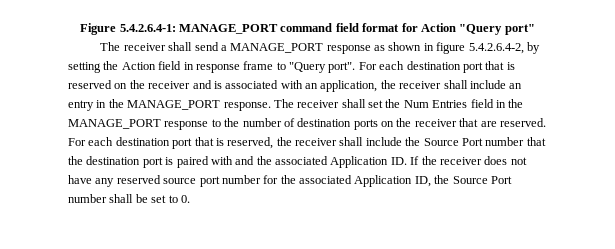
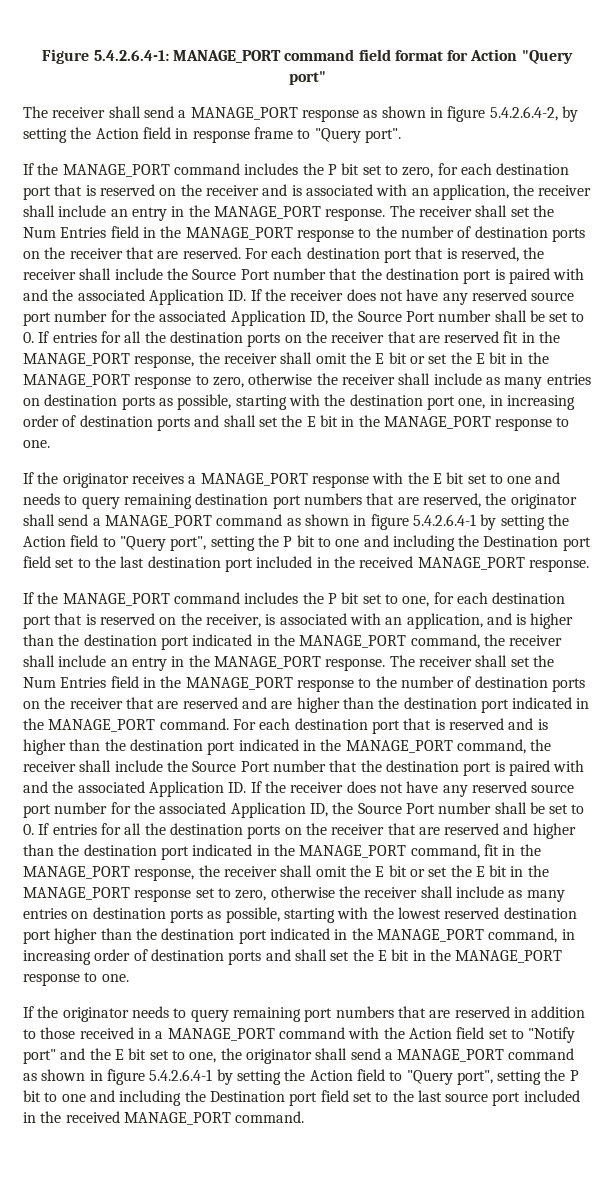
- The receiver shall send a MANAGE_PORT response as shown in figure 5.4.2.6.4-2, by setting the Action field in response frame to "Query port". For each destination port that is reserved on the receiver and is associated with an application, the receiver shall include an entry in the MANAGE_PORT response.
+ The receiver shall send a MANAGE_PORT response as shown in figure 5.4.2.6.4-2, by setting the Action field in response frame to "Query port".
+ If the MANAGE_PORT command includes the P bit set to zero, for each destination port that is reserved on the receiver and is associated with an application, the receiver shall include an entry in the MANAGE_PORT response.
- For each destination port that is reserved, the receiver shall include the Source Port number that the destination port is paired with and the associated Application ID. If the receiver does not have any reserved source port number for the associated Application ID, the Source Port number shall be set to 0.
+ For each destination port that is reserved, the receiver shall include the Source Port number that the destination port is paired with and the associated Application ID. If the receiver does not have any reserved source port number for the associated Application ID, the Source Port number shall be set to 0. If entries for all the destination ports on the receiver that are reserved fit in the MANAGE_PORT response, the receiver shall omit the E bit or set the E bit in the MANAGE_PORT response to zero, otherwise the receiver shall include as many entries on destination ports as possible, starting with the destination port one, in increasing order of destination ports and shall set the E bit in the MANAGE_PORT response to one.
+ If the originator receives a MANAGE_PORT response with the E bit set to one and needs to query remaining destination port numbers that are reserved, the originator shall send a MANAGE_PORT command as shown in figure 5.4.2.6.4-1 by setting the Action field to "Query port", setting the P bit to one and including the Destination port field set to the last destination port included in the received MANAGE_PORT response.
+ If the MANAGE_PORT command includes the P bit set to one, for each destination port that is reserved on the receiver, is associated with an application, and is higher than the destination port indicated in the MANAGE_PORT command, the receiver shall include an entry in the MANAGE_PORT response. The receiver shall set the Num Entries field in the MANAGE_PORT response to the number of destination ports on the receiver that are reserved and are higher than the destination port indicated in the MANAGE_PORT command. For each destination port that is reserved and is higher than the destination port indicated in the MANAGE_PORT command, the receiver shall include the Source Port number that the destination port is paired with and the associated Application ID. If the receiver does not have any reserved source port number for the associated Application ID, the Source Port number shall be set to 0. If entries for all the destination ports on the receiver that are reserved and higher than the destination port indicated in the MANAGE_PORT command, fit in the MANAGE_PORT response, the receiver shall omit the E bit or set the E bit in the MANAGE_PORT response set to zero, otherwise the receiver shall include as many entries on destination ports as possible, starting with the lowest reserved destination port higher than the destination port indicated in the MANAGE_PORT command, in increasing order of destination ports and shall set the E bit in the MANAGE_PORT response to one.
+ If the originator needs to query remaining port numbers that are reserved in addition to those received in a MANAGE_PORT command with the Action field set to "Notify port" and the E bit set to one, the originator shall send a MANAGE_PORT command as shown in figure 5.4.2.6.4-1 by setting the Action field to "Query port", setting the P bit to one and including the Destination port field set to the last source port included in the received MANAGE_PORT command.

